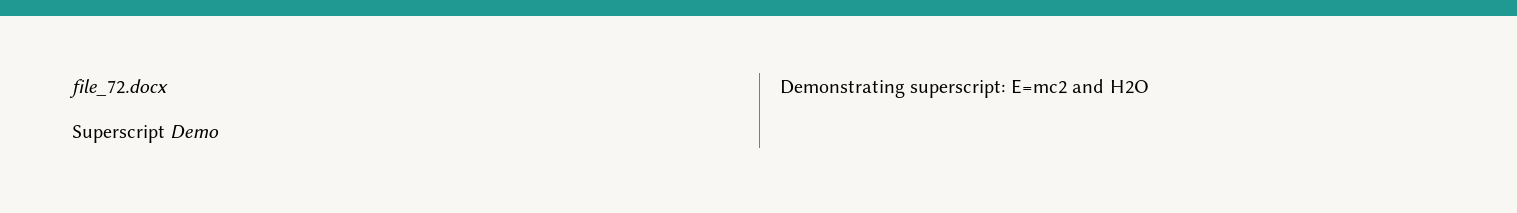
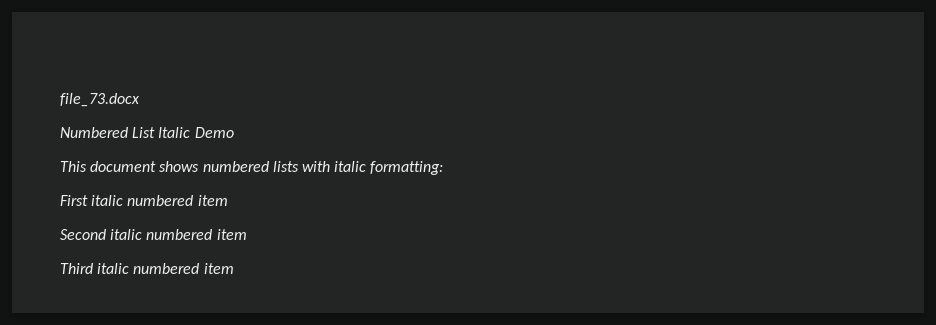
- file_72.docx
- Superscript Demo
- Demonstrating superscript: E=mc2 and H2O
+ file_73.docx
+ Numbered List Italic Demo
+ This document shows numbered lists with italic formatting:
+ First italic numbered item
+ Second italic numbered item
+ Third italic numbered item

